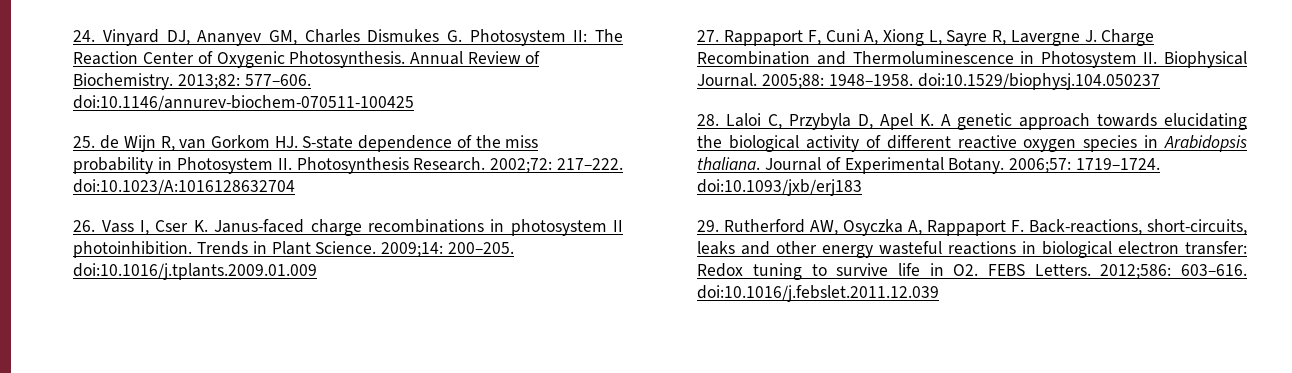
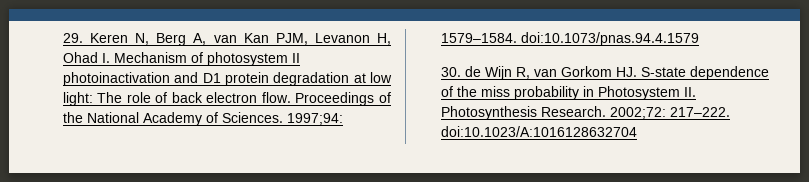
- 24. Vinyard DJ, Ananyev GM, Charles Dismukes G. Photosystem II: The Reaction Center of Oxygenic Photosynthesis. Annual Review of Biochemistry. 2013;82: 577–606. doi:10.1146/annurev-biochem-070511-100425
- 25. de Wijn R, van Gorkom HJ. S-state dependence of the miss probability in Photosystem II. Photosynthesis Research.
+ 29. Keren N, Berg A, van Kan PJM, Levanon H, Ohad I. Mechanism of photosystem II photoinactivation and D1 protein degradation at low light: The role of back electron flow. Proceedings of the National Academy of Sciences. 1997;94: 1579–1584. doi:10.1073/pnas.94.4.1579
+ 30. de Wijn R, van Gorkom HJ. S-state dependence of the miss probability in Photosystem II. Photosynthesis Research.
- 26. Vass I, Cser K. Janus-faced charge recombinations in photosystem II photoinhibition. Trends in Plant Science. 2009;14: 200–205. doi:10.1016/j.tplants.2009.01.009
- 27. Rappaport F, Cuni A, Xiong L, Sayre R, Lavergne J. Charge Recombination and Thermoluminescence in Photosystem II. Biophysical Journal. 2005;88: 1948–1958. doi:10.1529/biophysj.104.050237
- 28. Laloi C, Przybyla D, Apel K. A genetic approach towards elucidating the biological activity of different reactive oxygen species in Arabidopsis thaliana. Journal of Experimental Botany. 2006;57: 1719–1724. doi:10.1093/jxb/erj183
- 29. Rutherford AW, Osyczka A, Rappaport F. Back-reactions, short-circuits, leaks and other energy wasteful reactions in biological electron transfer: Redox tuning to survive life in O2. FEBS Letters. 2012;586: 603–616. doi:10.1016/j.febslet.2011.12.039

